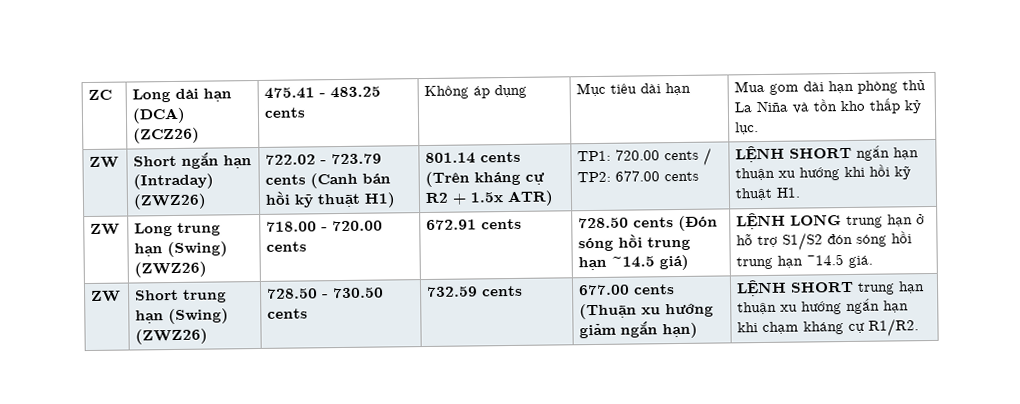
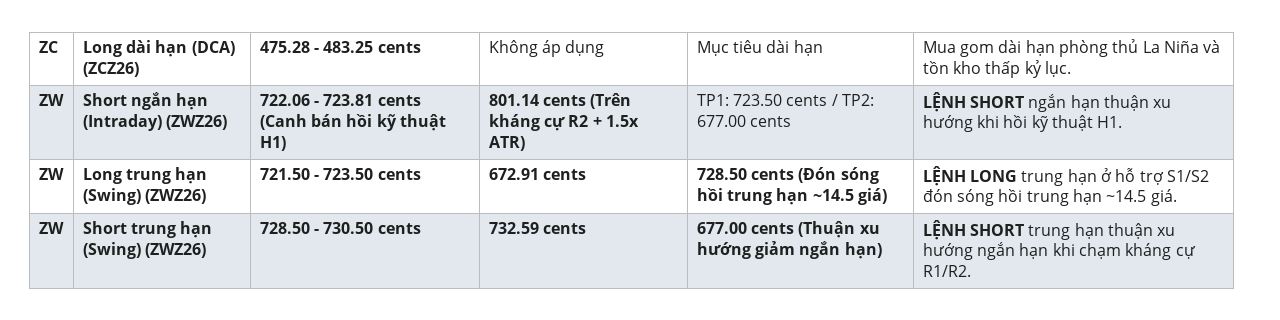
- ZC | Long dài hạn (DCA) (ZCZ26) | 475.41 - 483.25 cents | Không áp dụng | Mục tiêu dài hạn | Mua gom dài hạn phòng thủ La Niña và tồn kho thấp kỷ lục.
+ ZC | Long dài hạn (DCA) (ZCZ26) | 475.28 - 483.25 cents | Không áp dụng | Mục tiêu dài hạn | Mua gom dài hạn phòng thủ La Niña và tồn kho thấp kỷ lục.
- 722.02 - 723.79 cents (Canh bán hồi kỹ thuật H1)
+ 722.06 - 723.81 cents (Canh bán hồi kỹ thuật H1)
- TP1: 720.00 cents / TP2: 677.00 cents
+ TP1: 723.50 cents / TP2: 677.00 cents
- ZW | Long trung hạn (Swing) (ZWZ26) | 718.00 - 720.00 cents | 672.91 cents | 728.50 cents (Đón sóng hồi trung hạn ~14.5 giá) | LỆNH LONG trung hạn ở hỗ trợ S1/S2 đón sóng hồi trung hạn ~14.5 giá.
+ ZW | Long trung hạn (Swing) (ZWZ26) | 721.50 - 723.50 cents | 672.91 cents | 728.50 cents (Đón sóng hồi trung hạn ~14.5 giá) | LỆNH LONG trung hạn ở hỗ trợ S1/S2 đón sóng hồi trung hạn ~14.5 giá.

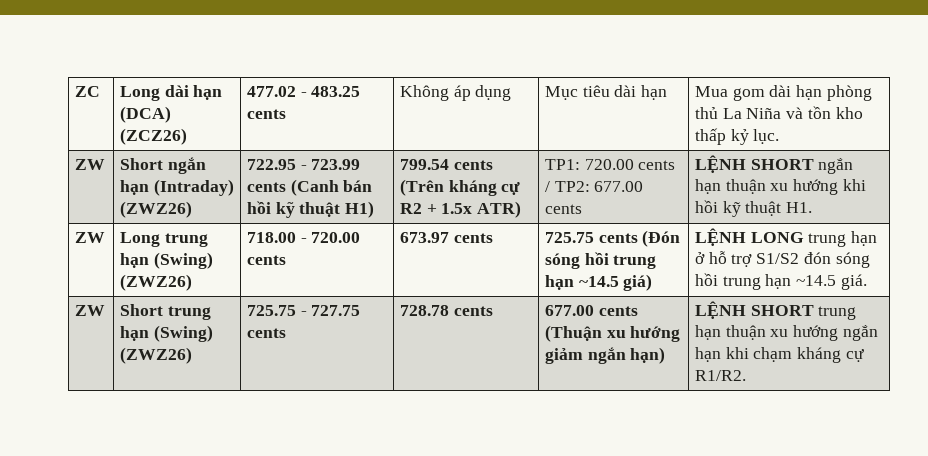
- ZC | Long dài hạn (DCA) (ZCZ26) | 475.28 - 483.25 cents | Không áp dụng | Mục tiêu dài hạn | Mua gom dài hạn phòng thủ La Niña và tồn kho thấp kỷ lục.
+ ZC | Long dài hạn (DCA) (ZCZ26) | 477.02 - 483.25 cents | Không áp dụng | Mục tiêu dài hạn | Mua gom dài hạn phòng thủ La Niña và tồn kho thấp kỷ lục.
- 722.06 - 723.81 cents (Canh bán hồi kỹ thuật H1)
+ 722.95 - 723.99 cents (Canh bán hồi kỹ thuật H1)
- 801.14 cents (Trên kháng cự R2 + 1.5x ATR)
+ 799.54 cents (Trên kháng cự R2 + 1.5x ATR)
- TP1: 723.50 cents / TP2: 677.00 cents
+ TP1: 720.00 cents / TP2: 677.00 cents
- ZW | Long trung hạn (Swing) (ZWZ26) | 721.50 - 723.50 cents | 672.91 cents | 728.50 cents (Đón sóng hồi trung hạn ~14.5 giá) | LỆNH LONG trung hạn ở hỗ trợ S1/S2 đón sóng hồi trung hạn ~14.5 giá.
+ ZW | Long trung hạn (Swing) (ZWZ26) | 718.00 - 720.00 cents | 673.97 cents | 725.75 cents (Đón sóng hồi trung hạn ~14.5 giá) | LỆNH LONG trung hạn ở hỗ trợ S1/S2 đón sóng hồi trung hạn ~14.5 giá.
- ZW | Short trung hạn (Swing) (ZWZ26) | 728.50 - 730.50 cents | 732.59 cents | 677.00 cents (Thuận xu hướng giảm ngắn hạn) | LỆNH SHORT trung hạn thuận xu hướng ngắn hạn khi chạm kháng cự R1/R2.
+ ZW | Short trung hạn (Swing) (ZWZ26) | 725.75 - 727.75 cents | 728.78 cents | 677.00 cents (Thuận xu hướng giảm ngắn hạn) | LỆNH SHORT trung hạn thuận xu hướng ngắn hạn khi chạm kháng cự R1/R2.

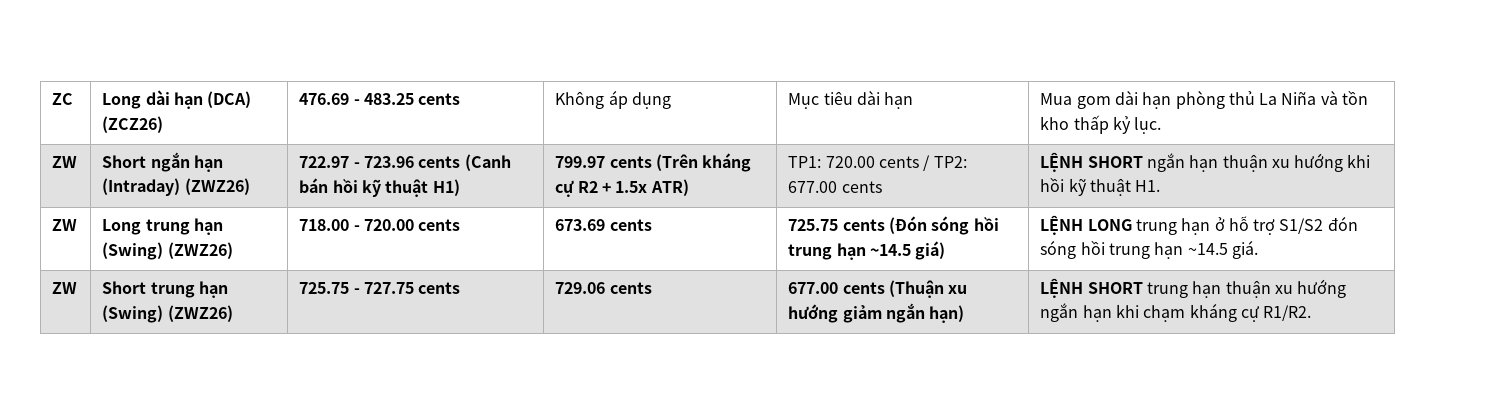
- ZC | Long dài hạn (DCA) (ZCZ26) | 477.02 - 483.25 cents | Không áp dụng | Mục tiêu dài hạn | Mua gom dài hạn phòng thủ La Niña và tồn kho thấp kỷ lục.
+ ZC | Long dài hạn (DCA) (ZCZ26) | 476.69 - 483.25 cents | Không áp dụng | Mục tiêu dài hạn | Mua gom dài hạn phòng thủ La Niña và tồn kho thấp kỷ lục.
- 722.95 - 723.99 cents (Canh bán hồi kỹ thuật H1)
+ 722.97 - 723.96 cents (Canh bán hồi kỹ thuật H1)
- 799.54 cents (Trên kháng cự R2 + 1.5x ATR)
+ 799.97 cents (Trên kháng cự R2 + 1.5x ATR)
- ZW | Long trung hạn (Swing) (ZWZ26) | 718.00 - 720.00 cents | 673.97 cents | 725.75 cents (Đón sóng hồi trung hạn ~14.5 giá) | LỆNH LONG trung hạn ở hỗ trợ S1/S2 đón sóng hồi trung hạn ~14.5 giá.
+ ZW | Long trung hạn (Swing) (ZWZ26) | 718.00 - 720.00 cents | 673.69 cents | 725.75 cents (Đón sóng hồi trung hạn ~14.5 giá) | LỆNH LONG trung hạn ở hỗ trợ S1/S2 đón sóng hồi trung hạn ~14.5 giá.
- ZW | Short trung hạn (Swing) (ZWZ26) | 725.75 - 727.75 cents | 728.78 cents | 677.00 cents (Thuận xu hướng giảm ngắn hạn) | LỆNH SHORT trung hạn thuận xu hướng ngắn hạn khi chạm kháng cự R1/R2.
+ ZW | Short trung hạn (Swing) (ZWZ26) | 725.75 - 727.75 cents | 729.06 cents | 677.00 cents (Thuận xu hướng giảm ngắn hạn) | LỆNH SHORT trung hạn thuận xu hướng ngắn hạn khi chạm kháng cự R1/R2.

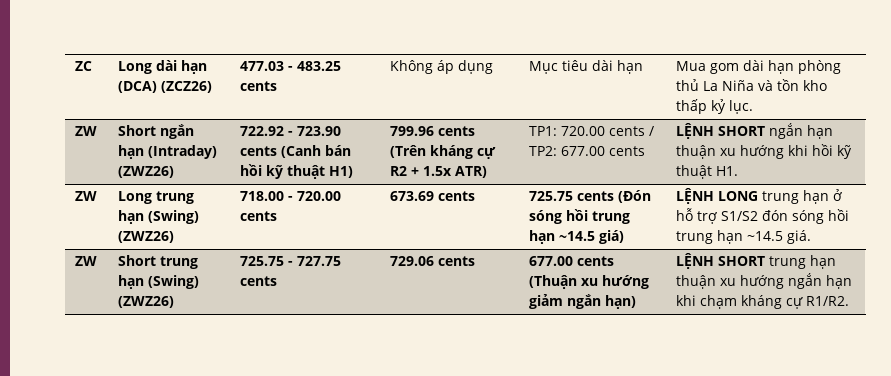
- ZC | Long dài hạn (DCA) (ZCZ26) | 476.69 - 483.25 cents | Không áp dụng | Mục tiêu dài hạn | Mua gom dài hạn phòng thủ La Niña và tồn kho thấp kỷ lục.
+ ZC | Long dài hạn (DCA) (ZCZ26) | 477.03 - 483.25 cents | Không áp dụng | Mục tiêu dài hạn | Mua gom dài hạn phòng thủ La Niña và tồn kho thấp kỷ lục.
- 722.97 - 723.96 cents (Canh bán hồi kỹ thuật H1)
+ 722.92 - 723.90 cents (Canh bán hồi kỹ thuật H1)
- 799.97 cents (Trên kháng cự R2 + 1.5x ATR)
+ 799.96 cents (Trên kháng cự R2 + 1.5x ATR)

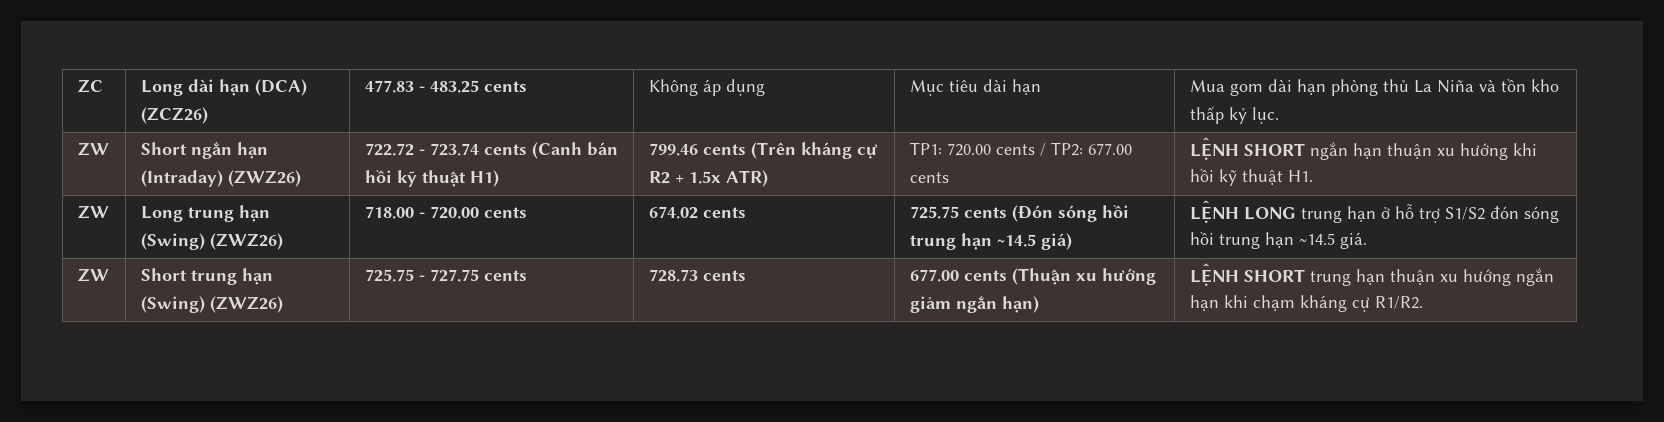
- ZC | Long dài hạn (DCA) (ZCZ26) | 477.03 - 483.25 cents | Không áp dụng | Mục tiêu dài hạn | Mua gom dài hạn phòng thủ La Niña và tồn kho thấp kỷ lục.
+ ZC | Long dài hạn (DCA) (ZCZ26) | 477.83 - 483.25 cents | Không áp dụng | Mục tiêu dài hạn | Mua gom dài hạn phòng thủ La Niña và tồn kho thấp kỷ lục.
- 722.92 - 723.90 cents (Canh bán hồi kỹ thuật H1)
+ 722.72 - 723.74 cents (Canh bán hồi kỹ thuật H1)
- 799.96 cents (Trên kháng cự R2 + 1.5x ATR)
+ 799.46 cents (Trên kháng cự R2 + 1.5x ATR)
- ZW | Long trung hạn (Swing) (ZWZ26) | 718.00 - 720.00 cents | 673.69 cents | 725.75 cents (Đón sóng hồi trung hạn ~14.5 giá) | LỆNH LONG trung hạn ở hỗ trợ S1/S2 đón sóng hồi trung hạn ~14.5 giá.
+ ZW | Long trung hạn (Swing) (ZWZ26) | 718.00 - 720.00 cents | 674.02 cents | 725.75 cents (Đón sóng hồi trung hạn ~14.5 giá) | LỆNH LONG trung hạn ở hỗ trợ S1/S2 đón sóng hồi trung hạn ~14.5 giá.
- ZW | Short trung hạn (Swing) (ZWZ26) | 725.75 - 727.75 cents | 729.06 cents | 677.00 cents (Thuận xu hướng giảm ngắn hạn) | LỆNH SHORT trung hạn thuận xu hướng ngắn hạn khi chạm kháng cự R1/R2.
+ ZW | Short trung hạn (Swing) (ZWZ26) | 725.75 - 727.75 cents | 728.73 cents | 677.00 cents (Thuận xu hướng giảm ngắn hạn) | LỆNH SHORT trung hạn thuận xu hướng ngắn hạn khi chạm kháng cự R1/R2.

